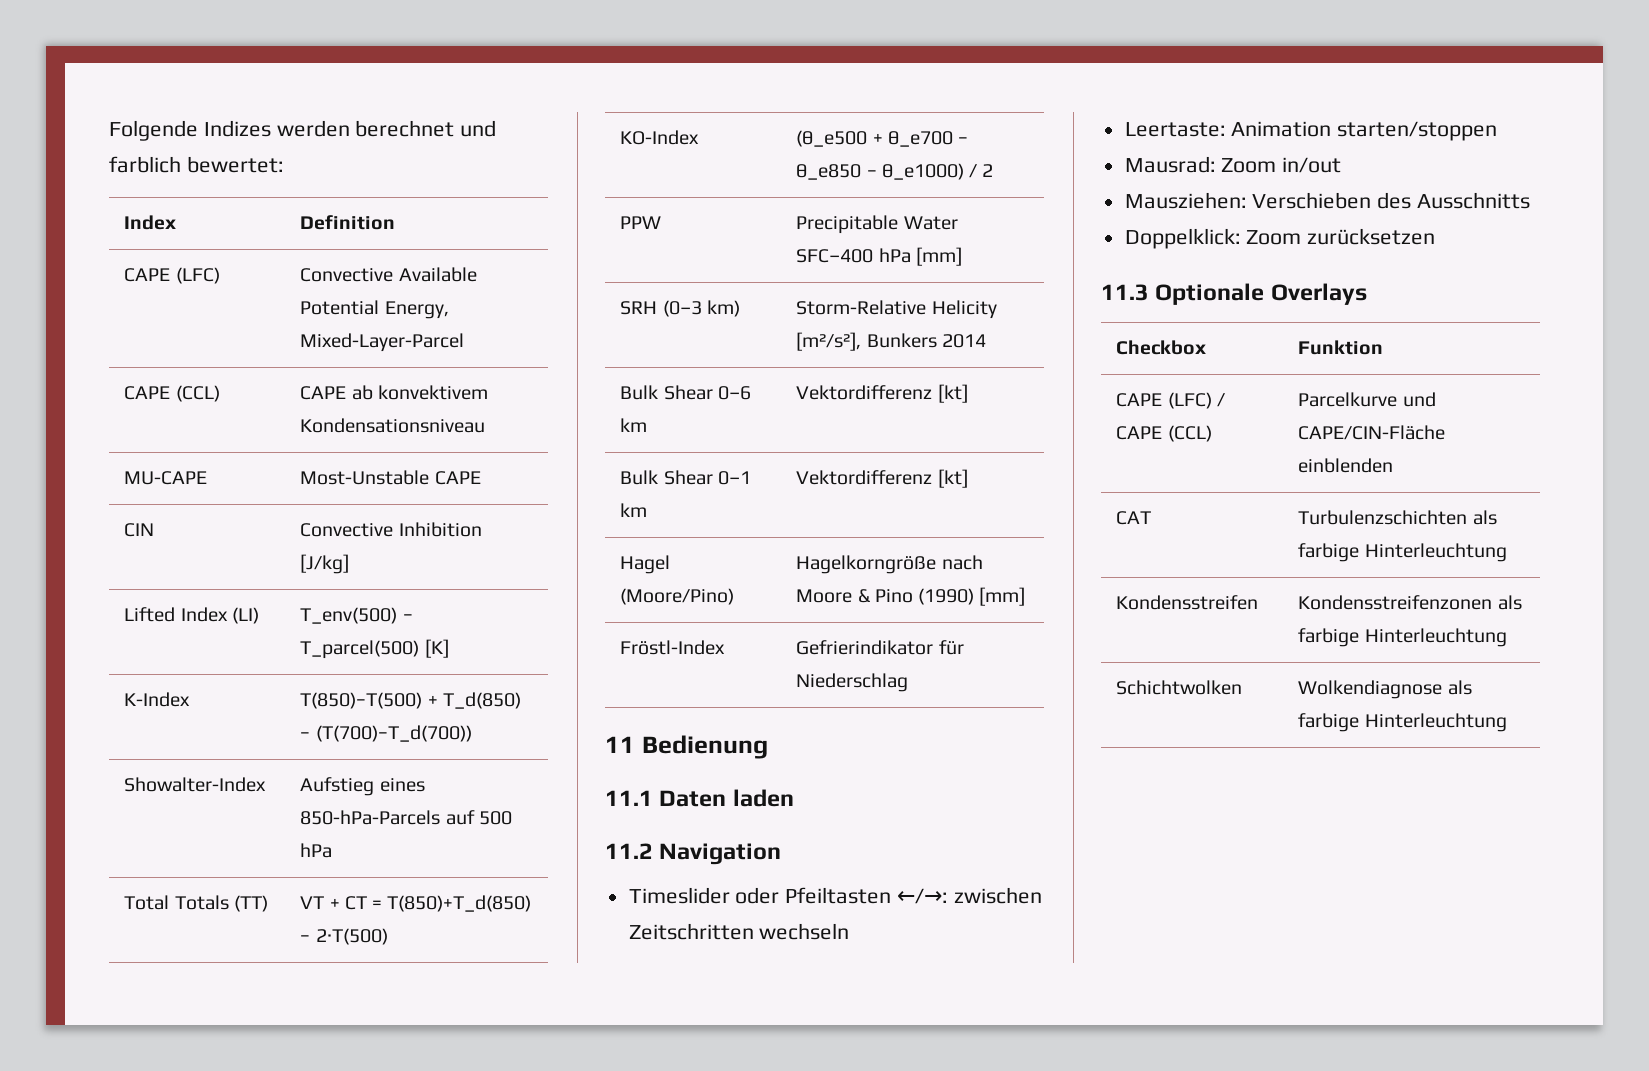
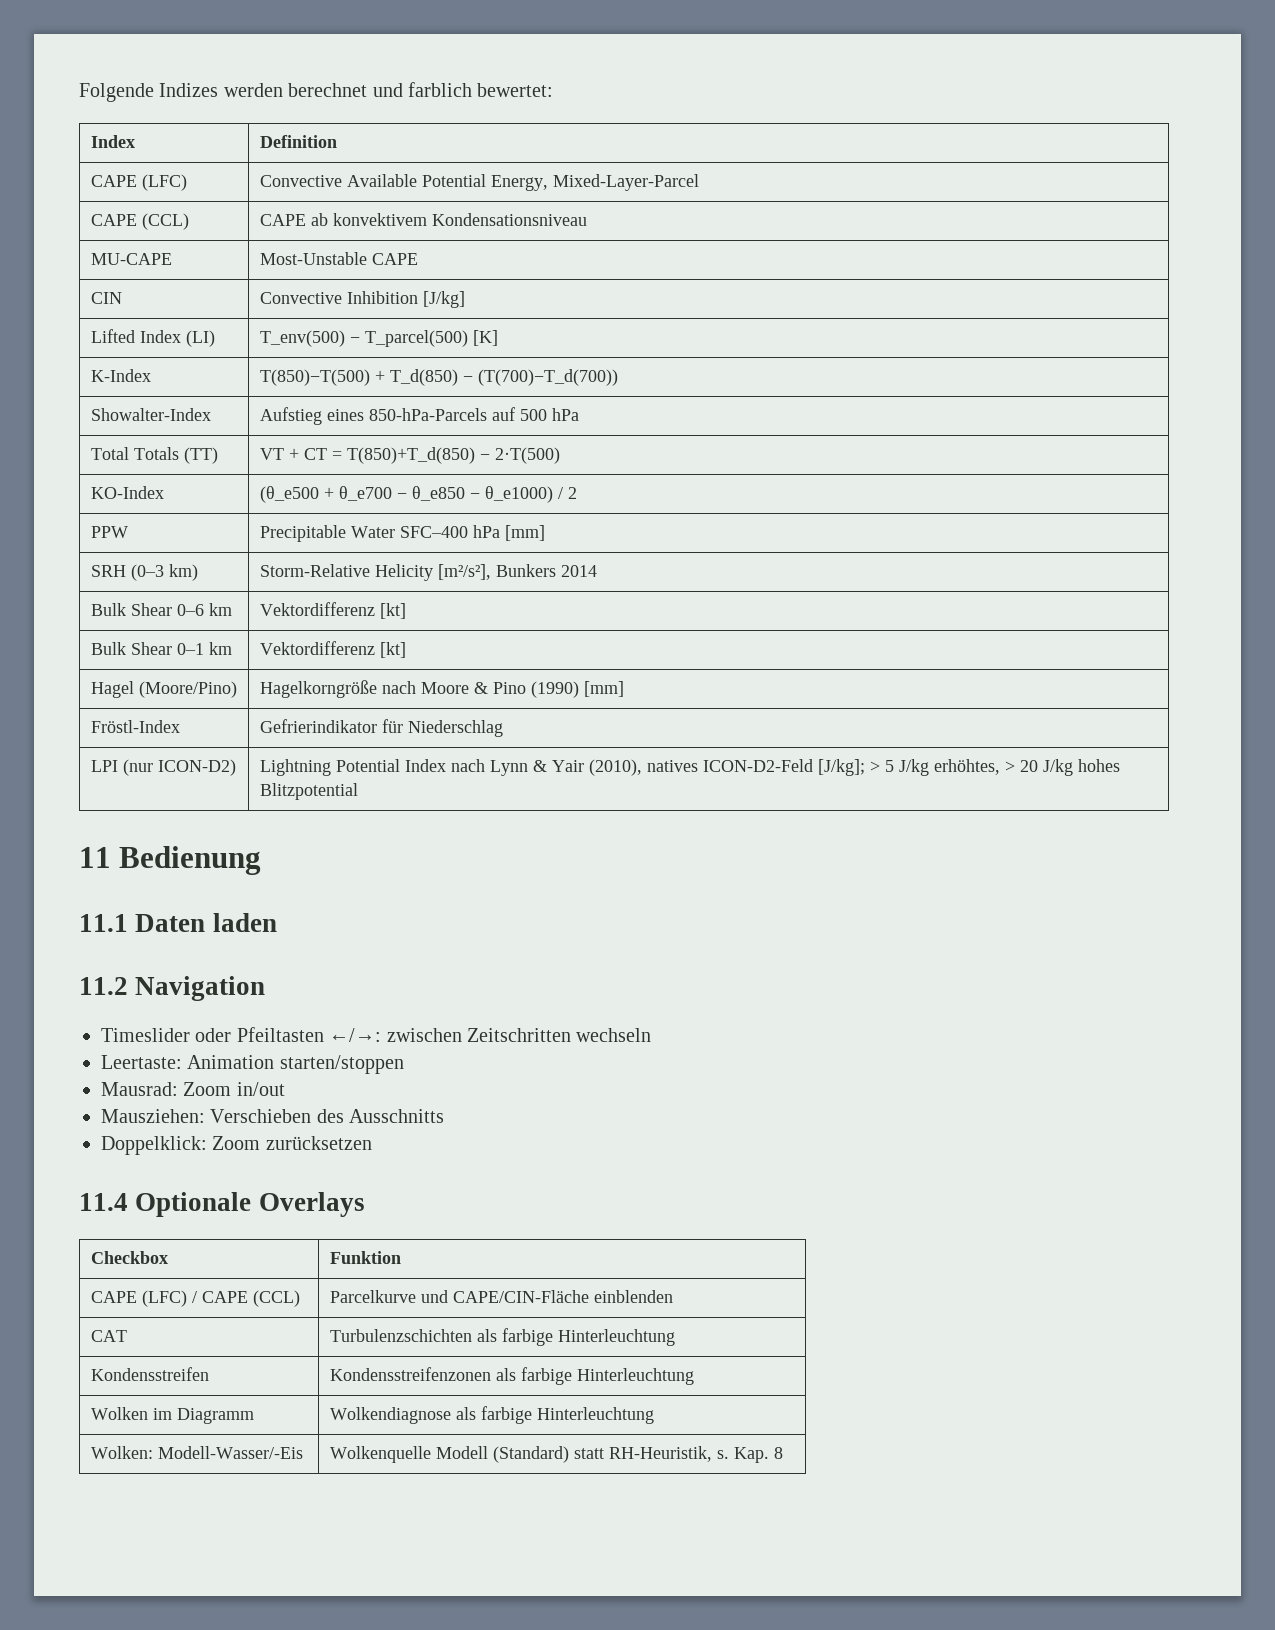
+ LPI (nur ICON-D2) | Lightning Potential Index nach Lynn & Yair (2010), natives ICON-D2-Feld [J/kg]; > 5 J/kg erhöhtes, > 20 J/kg hohes Blitzpotential
- 11.3 Optionale Overlays
+ 11.4 Optionale Overlays
- Schichtwolken | Wolkendiagnose als farbige Hinterleuchtung
+ Wolken im Diagramm | Wolkendiagnose als farbige Hinterleuchtung
+ Wolken: Modell-Wasser/-Eis | Wolkenquelle Modell (Standard) statt RH-Heuristik, s. Kap. 8

